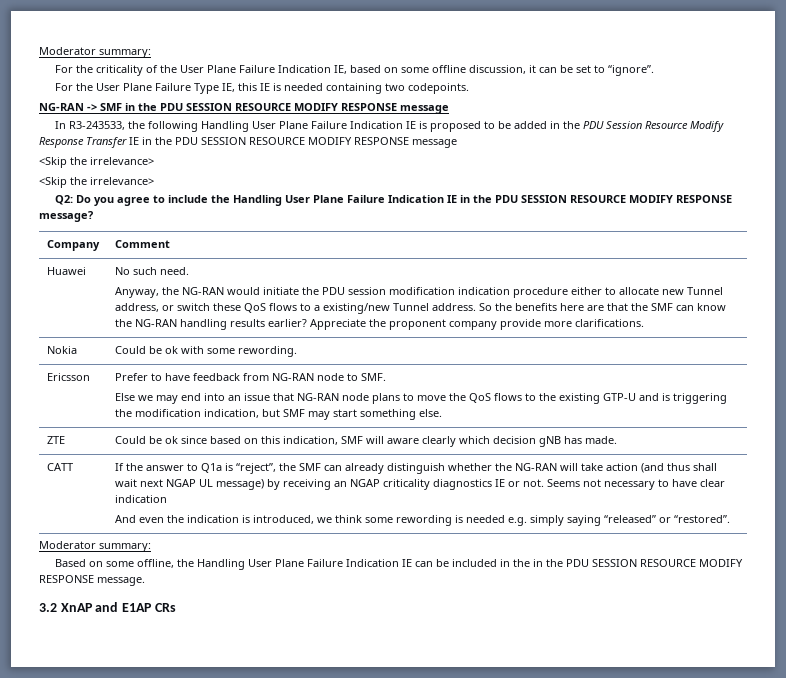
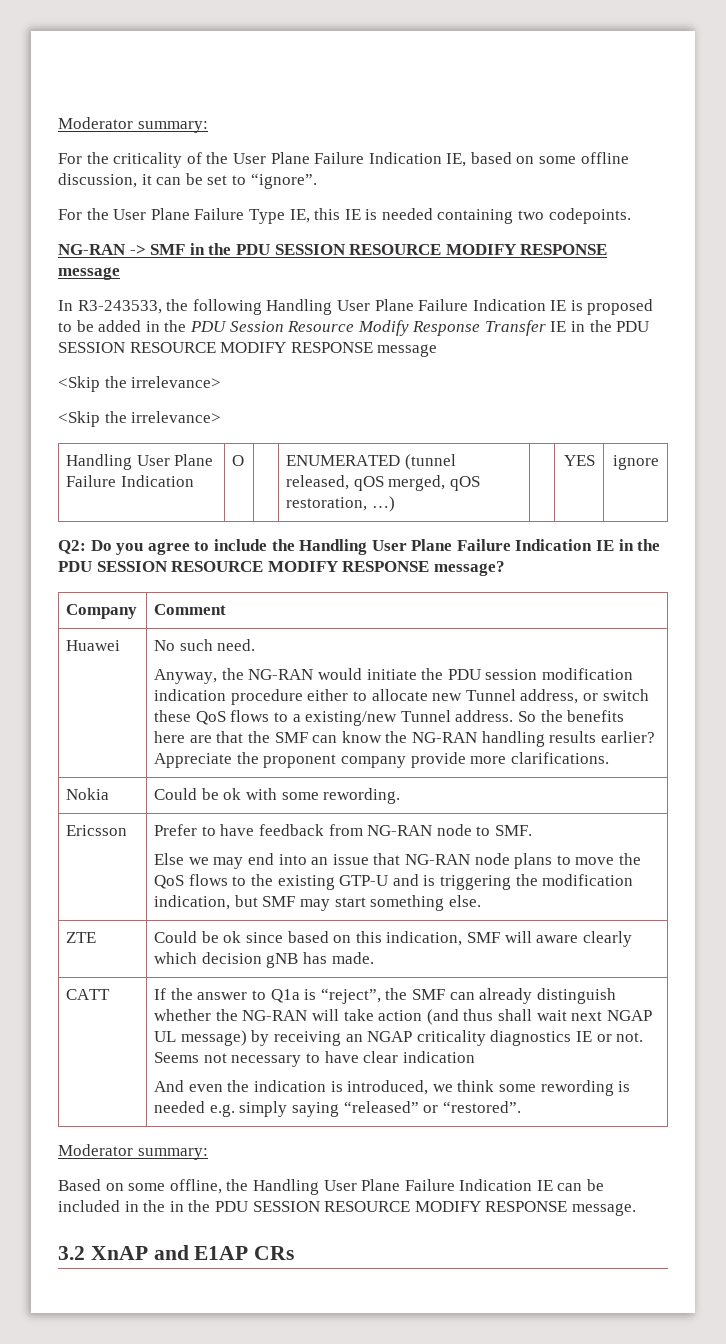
+ Handling User Plane Failure Indication | O | | ENUMERATED (tunnel released, qOS merged, qOS restoration, …) | | YES | ignore

